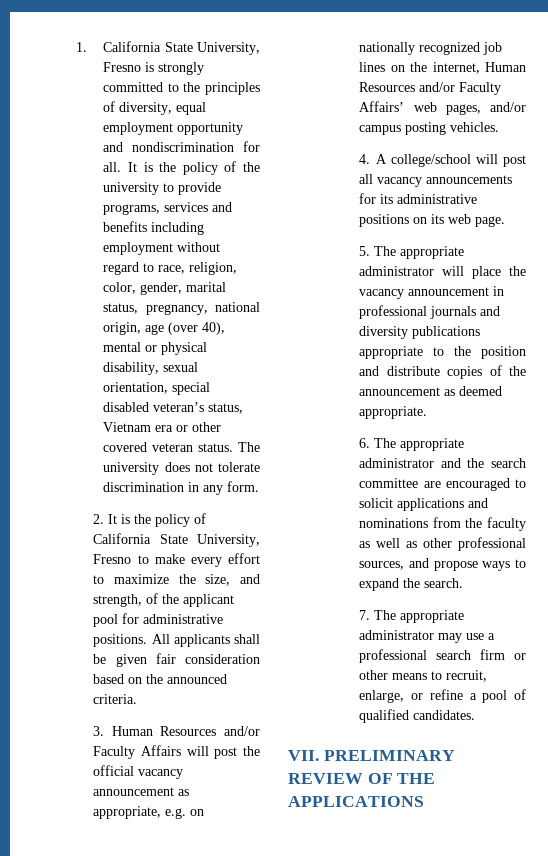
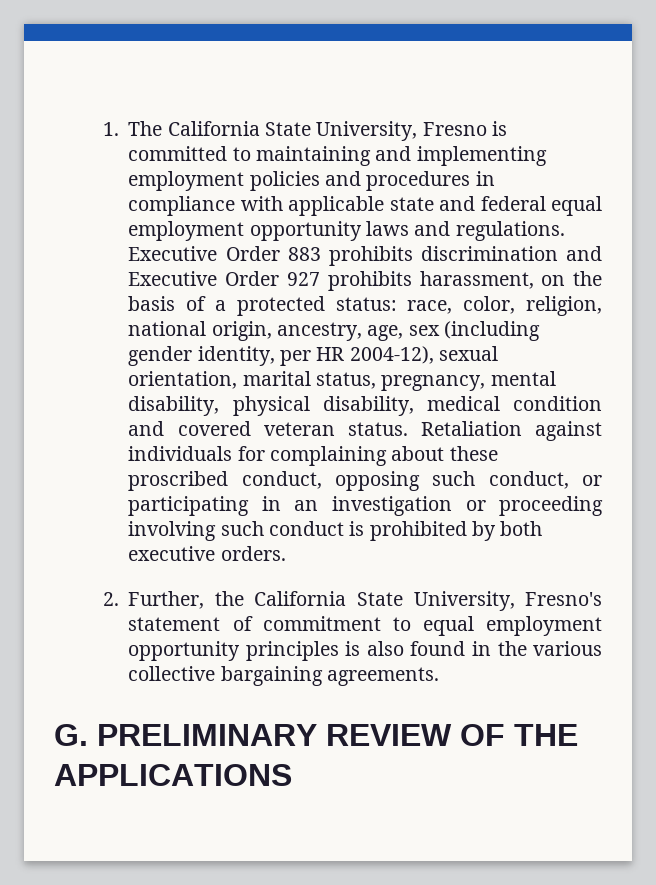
- 1. California State University, Fresno is strongly committed to the principles of diversity, equal employment opportunity and nondiscrimination for all. It is the policy of the university to provide programs, services and benefits including employment without regard to race, religion, color, gender, marital status, pregnancy, national origin, age (over 40), mental or physical disability, sexual orientation, special disabled veteran’s status, Vietnam era or other covered veteran status. The university does not tolerate discrimination in any form.
- 2. It is the policy of California State University, Fresno to make every effort to maximize the size, and strength, of the applicant pool for administrative positions. All applicants shall be given fair consideration based on the announced criteria.
- 3. Human Resources and/or Faculty Affairs will post the official vacancy announcement as appropriate, e.g. on nationally recognized job lines on the internet, Human Resources and/or Faculty Affairs’ web pages, and/or campus posting vehicles.
- 4. A college/school will post all vacancy announcements for its administrative positions on its web page.
- 5. The appropriate administrator will place the vacancy announcement in professional journals and diversity publications appropriate to the position and distribute copies of the announcement as deemed appropriate.
- 6. The appropriate administrator and the search committee are encouraged to solicit applications and nominations from the faculty as well as other professional sources, and propose ways to expand the search.
- 7. The appropriate administrator may use a professional search firm or other means to recruit, enlarge, or refine a pool of qualified candidates.
- VII. PRELIMINARY REVIEW OF THE APPLICATIONS
+ 1. The California State University, Fresno is committed to maintaining and implementing employment policies and procedures in compliance with applicable state and federal equal employment opportunity laws and regulations. Executive Order 883 prohibits discrimination and Executive Order 927 prohibits harassment, on the basis of a protected status: race, color, religion, national origin, ancestry, age, sex (including gender identity, per HR 2004-12), sexual orientation, marital status, pregnancy, mental disability, physical disability, medical condition and covered veteran status. Retaliation against individuals for complaining about these proscribed conduct, opposing such conduct, or participating in an investigation or proceeding involving such conduct is prohibited by both executive orders.
+ 2. Further, the California State University, Fresno's statement of commitment to equal employment opportunity principles is also found in the various collective bargaining agreements.
+ G. PRELIMINARY REVIEW OF THE APPLICATIONS

